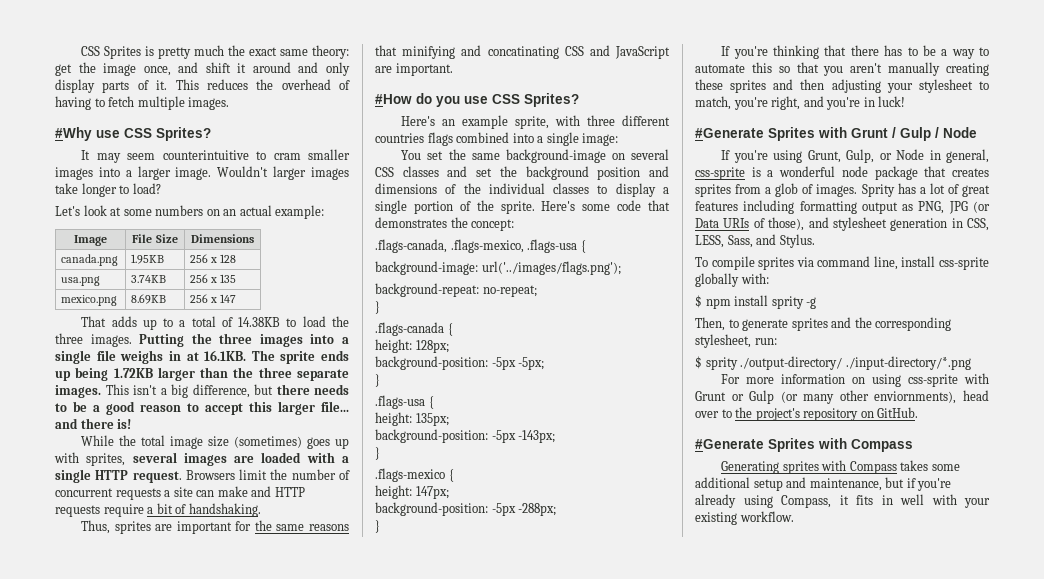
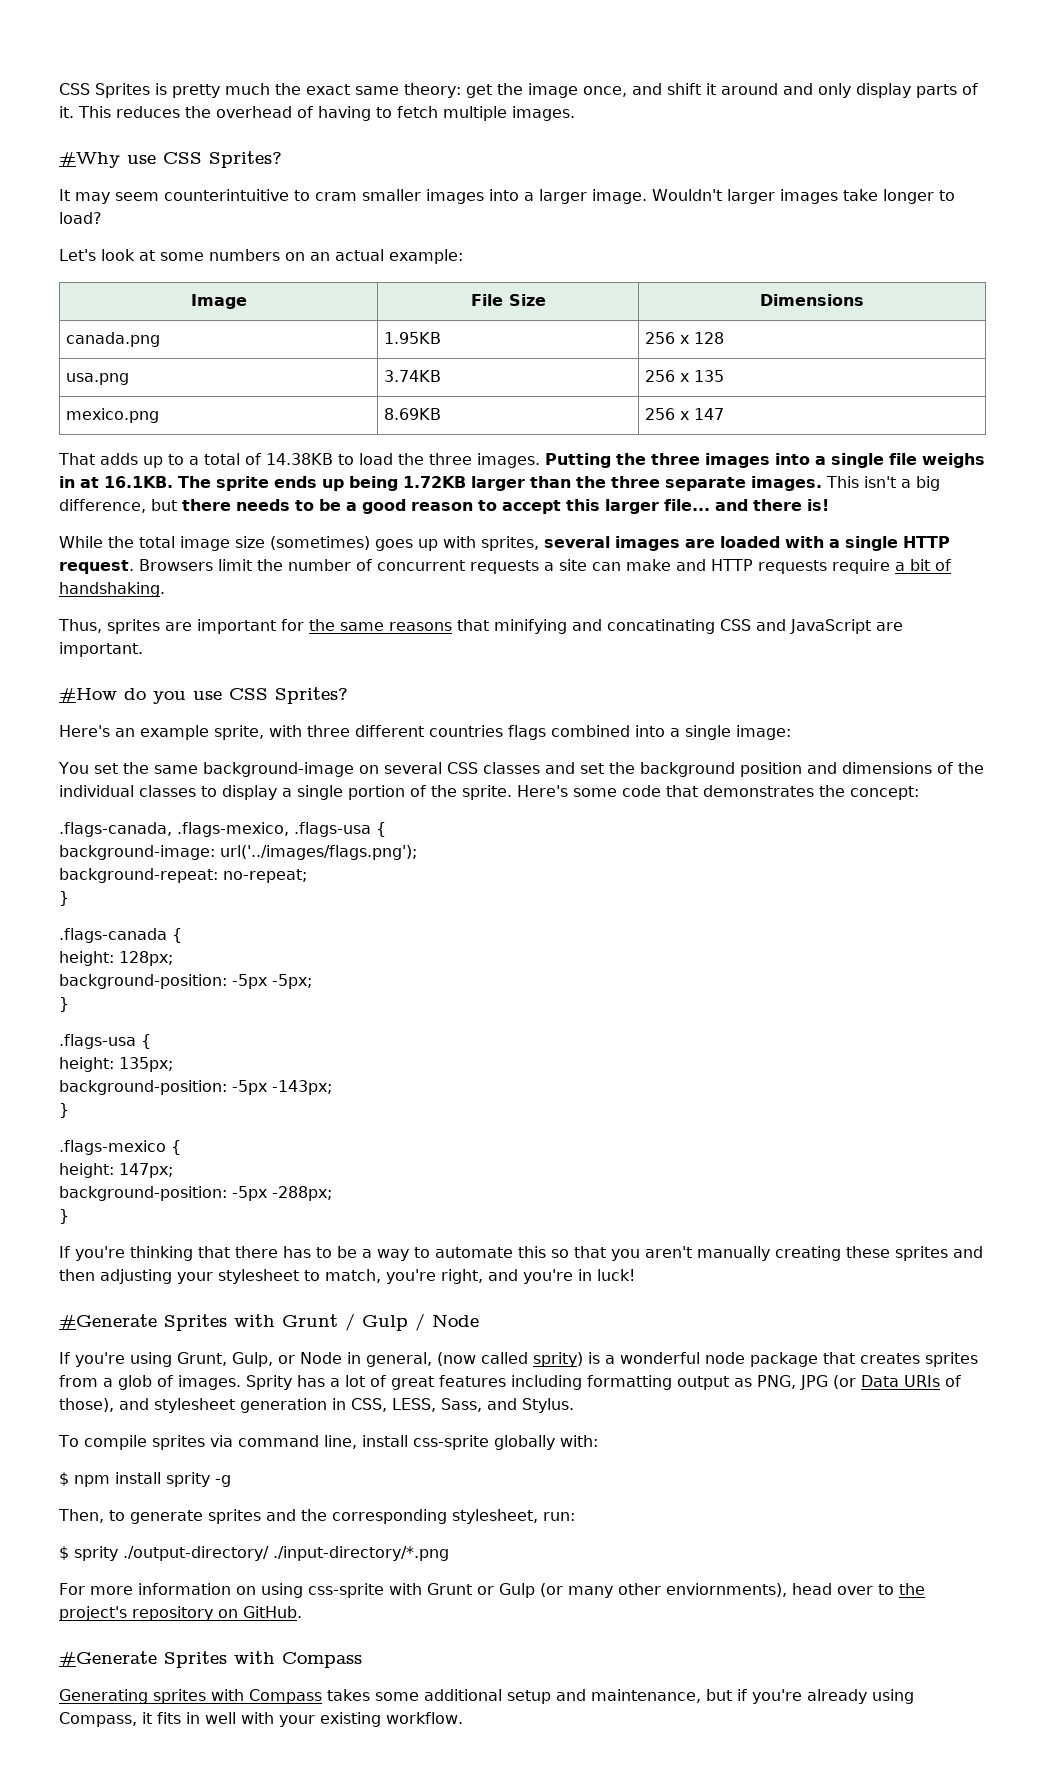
- If you're using Grunt, Gulp, or Node in general, css-sprite is a wonderful node package that creates sprites from a glob of images.
+ If you're using Grunt, Gulp, or Node in general, (now called sprity) is a wonderful node package that creates sprites from a glob of images.

